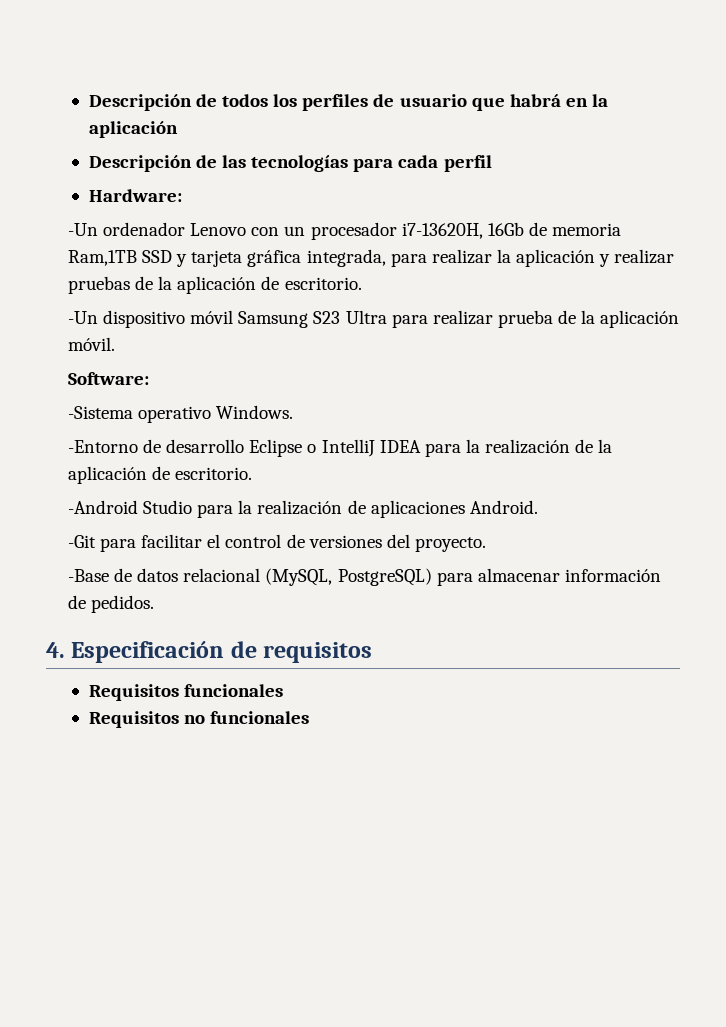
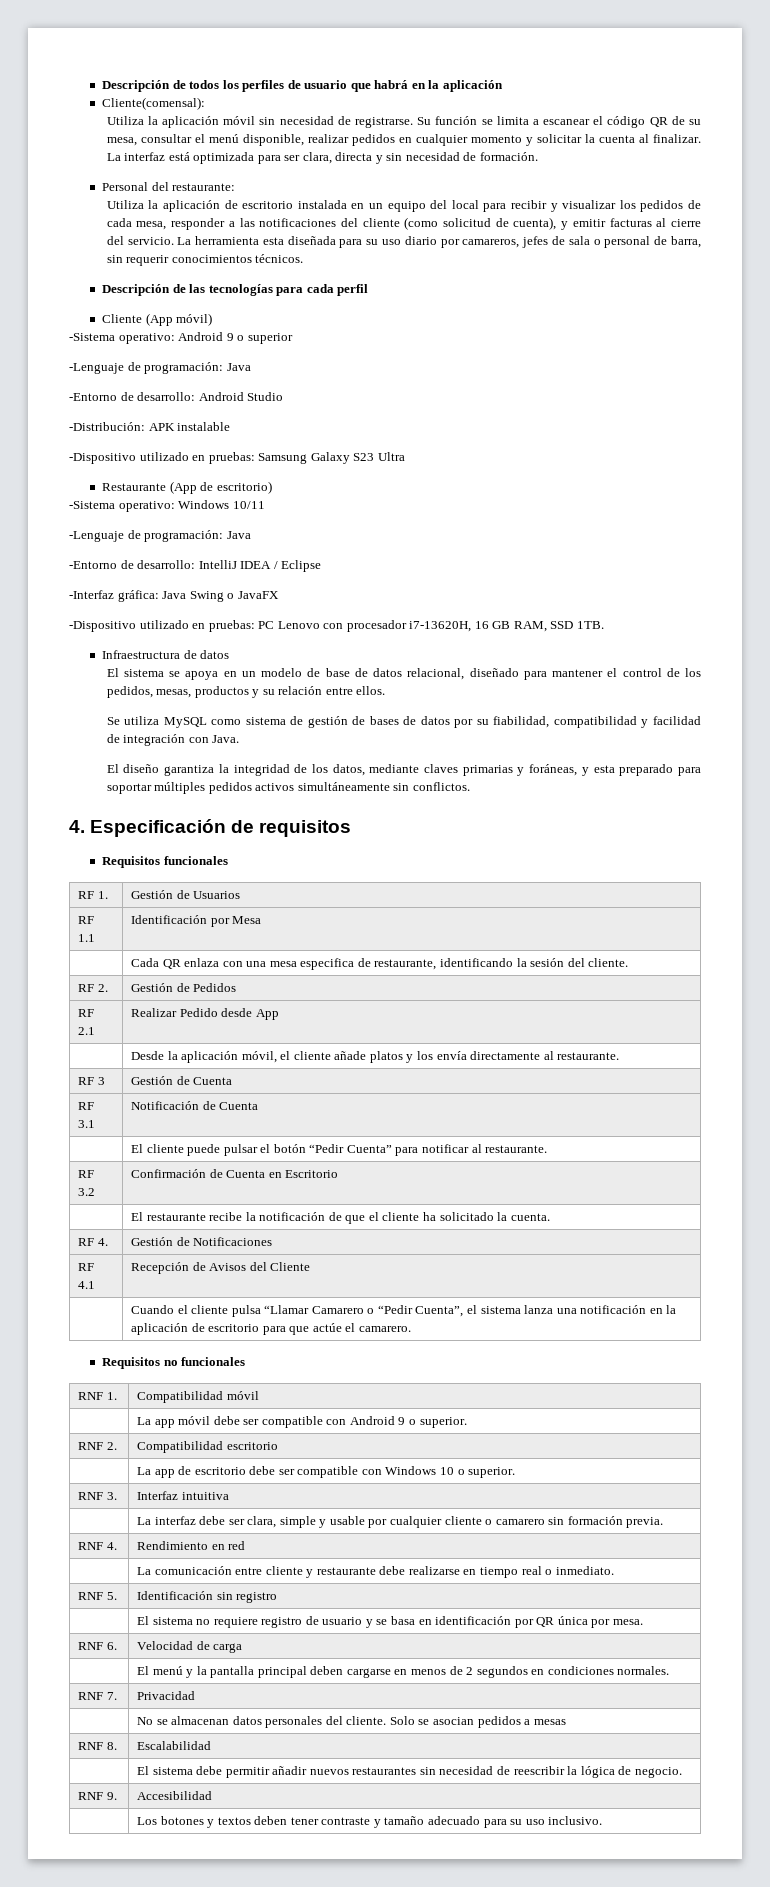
+ Cliente(comensal):
+ Utiliza la aplicación móvil sin necesidad de registrarse. Su función se limita a escanear el código QR de su mesa, consultar el menú disponible, realizar pedidos en cualquier momento y solicitar la cuenta al finalizar. La interfaz está optimizada para ser clara, directa y sin necesidad de formación.
+ Personal del restaurante:
+ Utiliza la aplicación de escritorio instalada en un equipo del local para recibir y visualizar los pedidos de cada mesa, responder a las notificaciones del cliente (como solicitud de cuenta), y emitir facturas al cierre del servicio. La herramienta esta diseñada para su uso diario por camareros, jefes de sala o personal de barra, sin requerir conocimientos técnicos.
- Hardware:
- -Un ordenador Lenovo con un procesador i7-13620H, 16Gb de memoria Ram,1TB SSD y tarjeta gráfica integrada, para realizar la aplicación y realizar pruebas de la aplicación de escritorio.
- -Un dispositivo móvil Samsung S23 Ultra para realizar prueba de la aplicación móvil.
- Software:
- -Sistema operativo Windows.
- -Entorno de desarrollo Eclipse o IntelliJ IDEA para la realización de la aplicación de escritorio.
- -Android Studio para la realización de aplicaciones Android.
- -Git para facilitar el control de versiones del proyecto.
- -Base de datos relacional (MySQL, PostgreSQL) para almacenar información de pedidos.
+ Cliente (App móvil)
+ -Sistema operativo: Android 9 o superior
+ -Lenguaje de programación: Java
+ -Entorno de desarrollo: Android Studio
+ -Distribución: APK instalable
+ -Dispositivo utilizado en pruebas: Samsung Galaxy S23 Ultra
+ Restaurante (App de escritorio)
+ -Sistema operativo: Windows 10/11
+ -Lenguaje de programación: Java
+ -Entorno de desarrollo: IntelliJ IDEA / Eclipse
+ -Interfaz gráfica: Java Swing o JavaFX
+ -Dispositivo utilizado en pruebas: PC Lenovo con procesador i7-13620H, 16 GB RAM, SSD 1TB.
+ Infraestructura de datos
+ El sistema se apoya en un modelo de base de datos relacional, diseñado para mantener el control de los pedidos, mesas, productos y su relación entre ellos.
+ Se utiliza MySQL como sistema de gestión de bases de datos por su fiabilidad, compatibilidad y facilidad de integración con Java.
+ El diseño garantiza la integridad de los datos, mediante claves primarias y foráneas, y esta preparado para soportar múltiples pedidos activos simultáneamente sin conflictos.
+ RF 1. | Gestión de Usuarios
+ RF 1.1 | Identificación por Mesa
+ | Cada QR enlaza con una mesa especifica de restaurante, identificando la sesión del cliente.
+ RF 2. | Gestión de Pedidos
+ RF 2.1 | Realizar Pedido desde App
+ | Desde la aplicación móvil, el cliente añade platos y los envía directamente al restaurante.
+ RF 3 | Gestión de Cuenta
+ RF 3.1 | Notificación de Cuenta
+ | El cliente puede pulsar el botón “Pedir Cuenta” para notificar al restaurante.
+ RF 3.2 | Confirmación de Cuenta en Escritorio
+ | El restaurante recibe la notificación de que el cliente ha solicitado la cuenta.
+ RF 4. | Gestión de Notificaciones
+ RF 4.1 | Recepción de Avisos del Cliente
+ | Cuando el cliente pulsa “Llamar Camarero o “Pedir Cuenta”, el sistema lanza una notificación en la aplicación de escritorio para que actúe el camarero.
  Requisitos no funcionales
+ RNF 1. | Compatibilidad móvil
+ | La app móvil debe ser compatible con Android 9 o superior.
+ RNF 2. | Compatibilidad escritorio
+ | La app de escritorio debe ser compatible con Windows 10 o superior.
+ RNF 3. | Interfaz intuitiva
+ | La interfaz debe ser clara, simple y usable por cualquier cliente o camarero sin formación previa.
+ RNF 4. | Rendimiento en red
+ | La comunicación entre cliente y restaurante debe realizarse en tiempo real o inmediato.
+ RNF 5. | Identificación sin registro
+ | El sistema no requiere registro de usuario y se basa en identificación por QR única por mesa.
+ RNF 6. | Velocidad de carga
+ | El menú y la pantalla principal deben cargarse en menos de 2 segundos en condiciones normales.
+ RNF 7. | Privacidad
+ | No se almacenan datos personales del cliente. Solo se asocian pedidos a mesas
+ RNF 8. | Escalabilidad
+ | El sistema debe permitir añadir nuevos restaurantes sin necesidad de reescribir la lógica de negocio.
+ RNF 9. | Accesibilidad
+ | Los botones y textos deben tener contraste y tamaño adecuado para su uso inclusivo.

